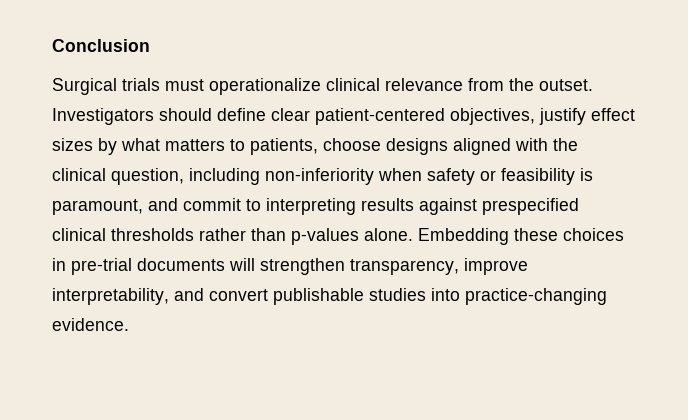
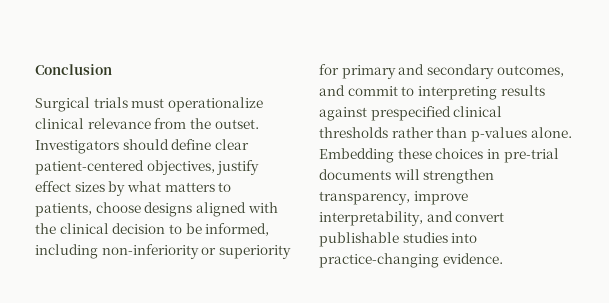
- Investigators should define clear patient-centered objectives, justify effect sizes by what matters to patients, choose designs aligned with the clinical question, including non-inferiority when safety or feasibility is paramount, and commit to interpreting results against prespecified clinical thresholds rather than p-values alone.
+ Investigators should define clear patient-centered objectives, justify effect sizes by what matters to patients, choose designs aligned with the clinical decision to be informed, including non-inferiority or superiority for primary and secondary outcomes, and commit to interpreting results against prespecified clinical thresholds rather than p-values alone.

